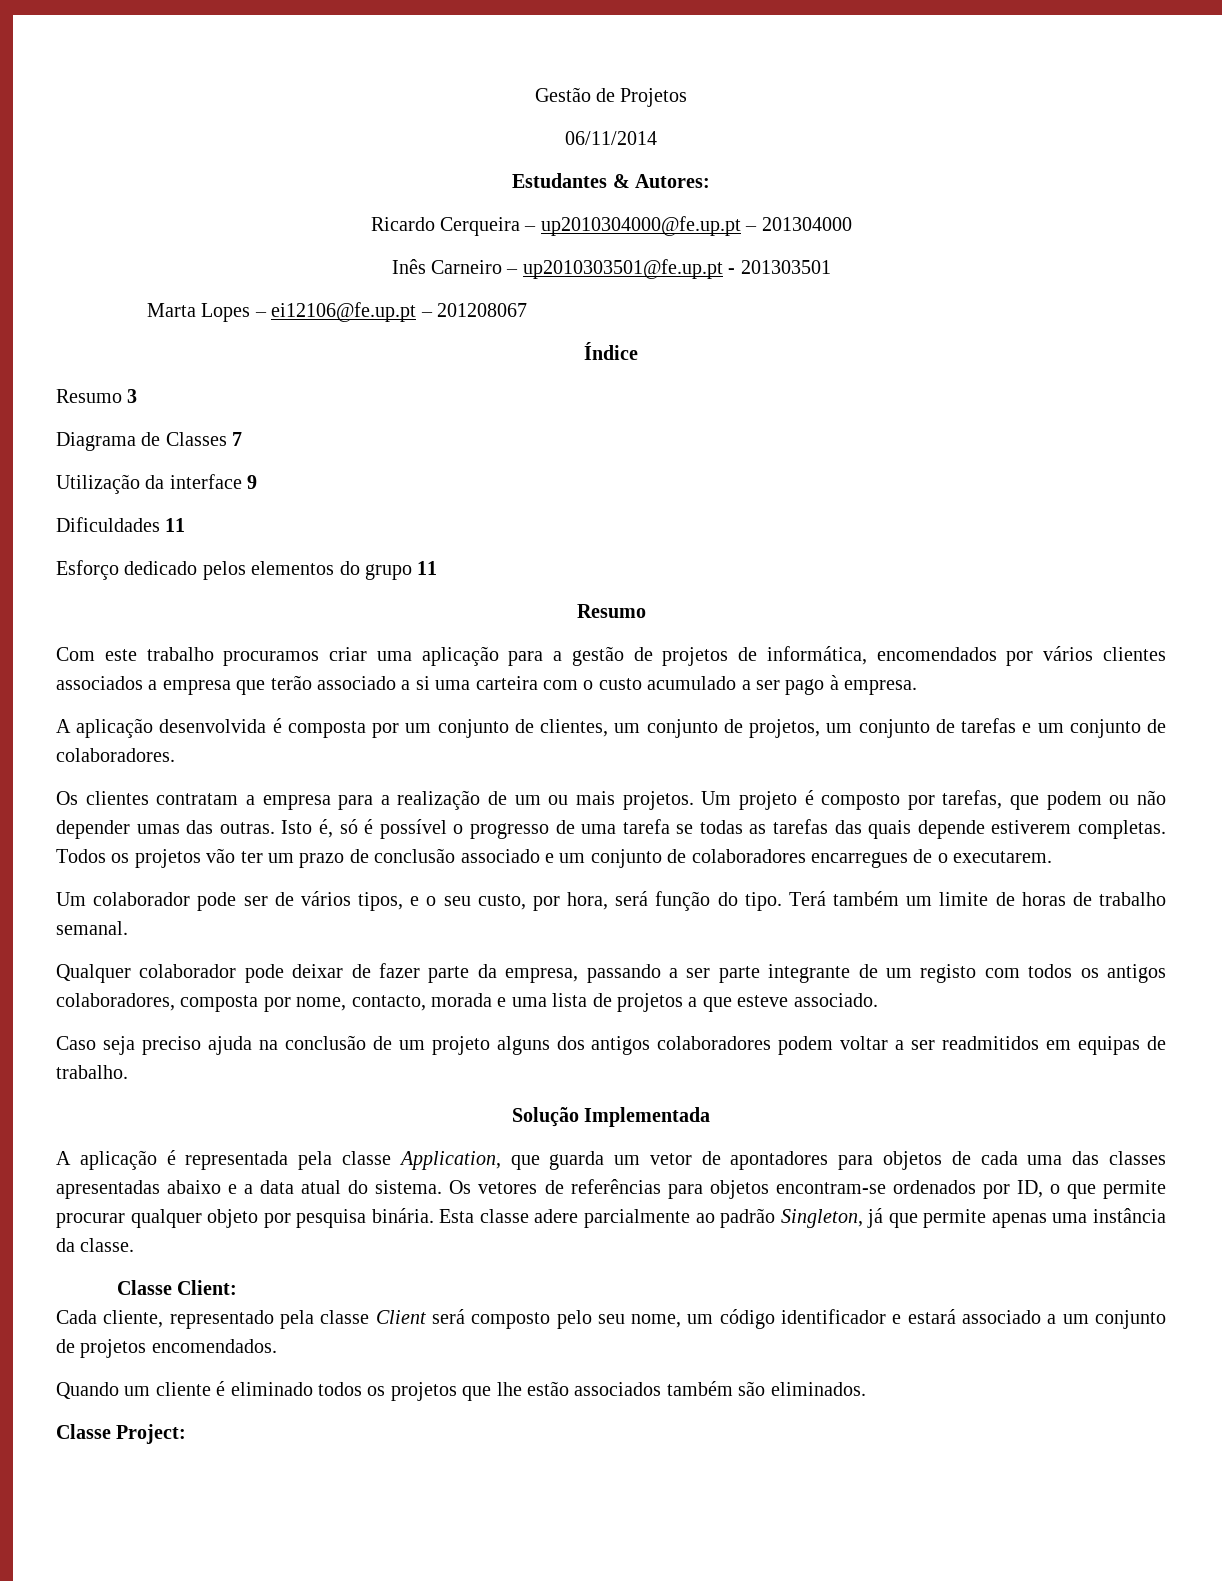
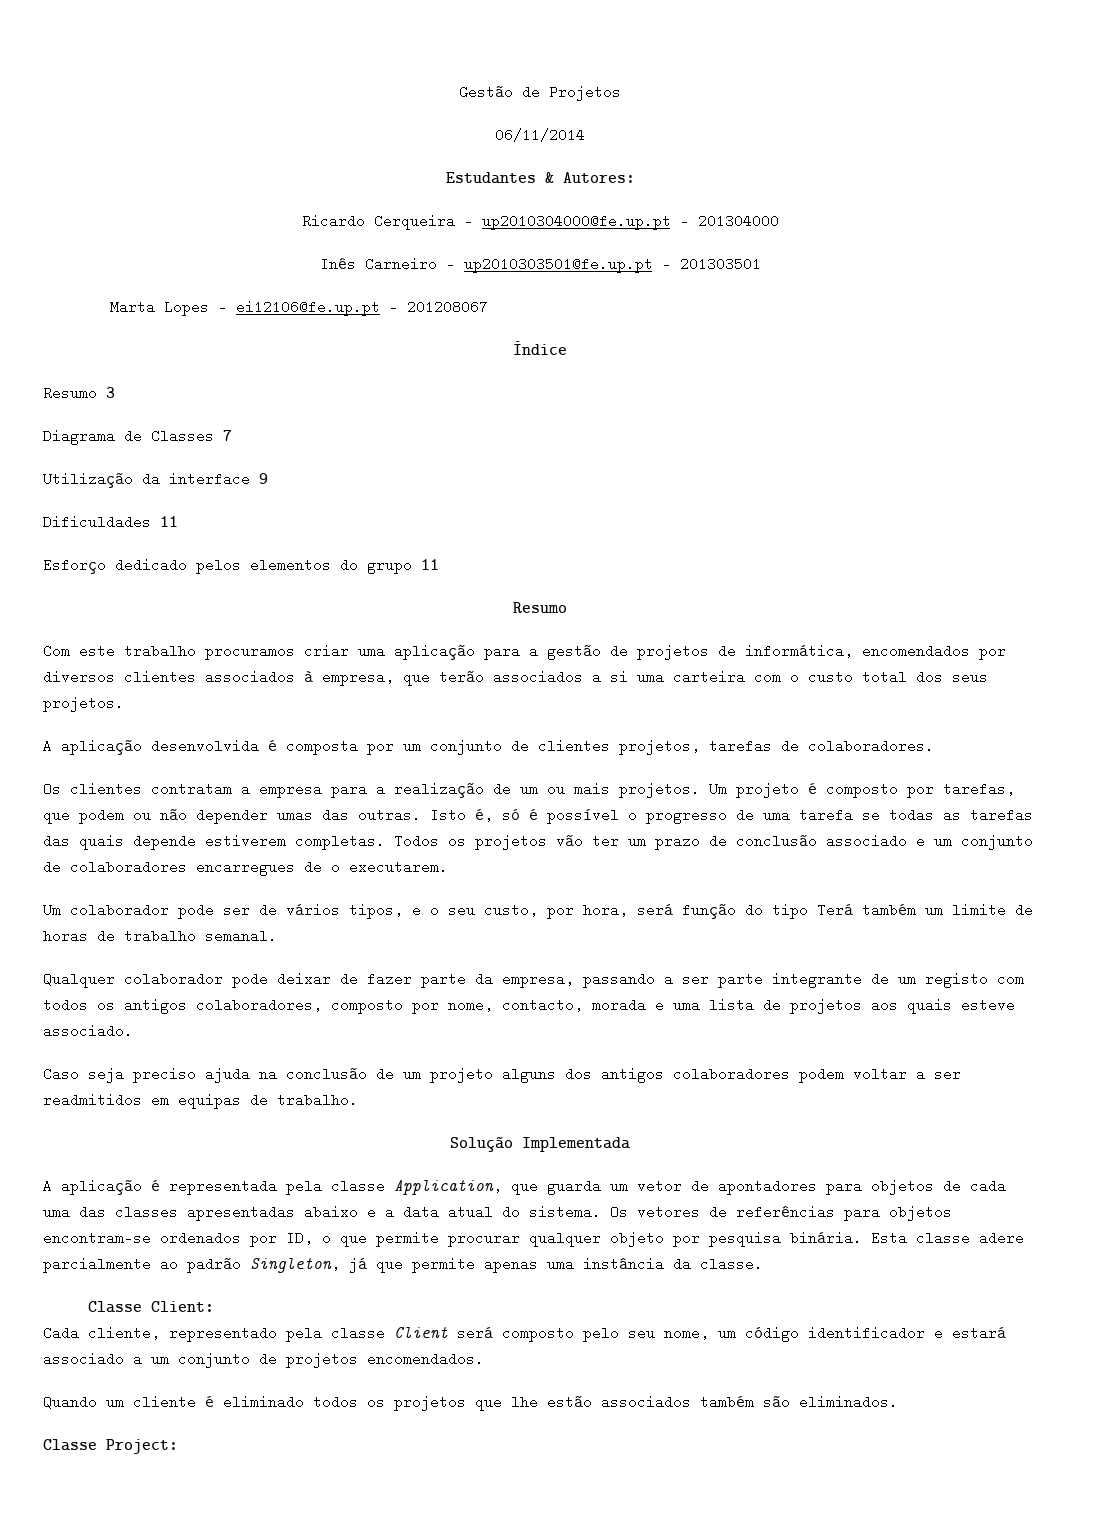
- Com este trabalho procuramos criar uma aplicação para a gestão de projetos de informática, encomendados por vários clientes associados a empresa que terão associado a si uma carteira com o custo acumulado a ser pago à empresa.
+ Com este trabalho procuramos criar uma aplicação para a gestão de projetos de informática, encomendados por diversos clientes associados à empresa, que terão associados a si uma carteira com o custo total dos seus projetos.
- A aplicação desenvolvida é composta por um conjunto de clientes, um conjunto de projetos, um conjunto de tarefas e um conjunto de colaboradores.
+ A aplicação desenvolvida é composta por um conjunto de clientes projetos, tarefas de colaboradores.
- Um colaborador pode ser de vários tipos, e o seu custo, por hora, será função do tipo. Terá também um limite de horas de trabalho semanal.
+ Um colaborador pode ser de vários tipos, e o seu custo, por hora, será função do tipo Terá também um limite de horas de trabalho semanal.
- Qualquer colaborador pode deixar de fazer parte da empresa, passando a ser parte integrante de um registo com todos os antigos colaboradores, composta por nome, contacto, morada e uma lista de projetos a que esteve associado.
+ Qualquer colaborador pode deixar de fazer parte da empresa, passando a ser parte integrante de um registo com todos os antigos colaboradores, composto por nome, contacto, morada e uma lista de projetos aos quais esteve associado.

